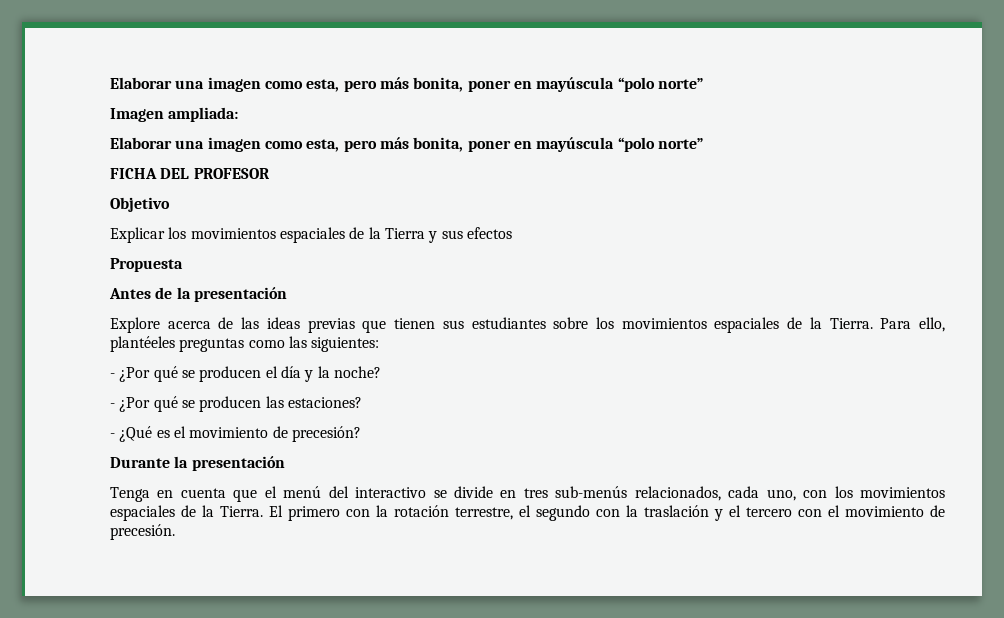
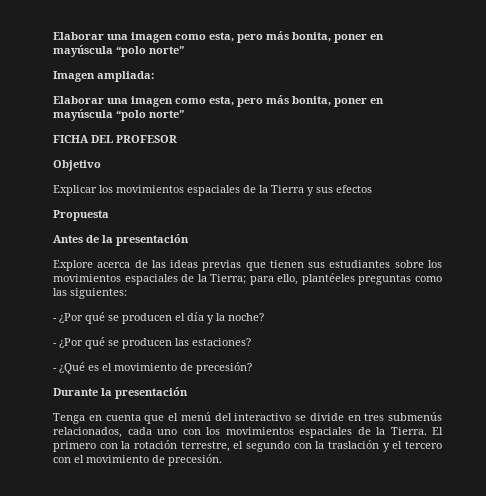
- Explore acerca de las ideas previas que tienen sus estudiantes sobre los movimientos espaciales de la Tierra. Para ello, plantéeles preguntas como las siguientes:
+ Explore acerca de las ideas previas que tienen sus estudiantes sobre los movimientos espaciales de la Tierra; para ello, plantéeles preguntas como las siguientes:
- Tenga en cuenta que el menú del interactivo se divide en tres sub-menús relacionados, cada uno, con los movimientos espaciales de la Tierra.
+ Tenga en cuenta que el menú del interactivo se divide en tres submenús relacionados, cada uno con los movimientos espaciales de la Tierra.

